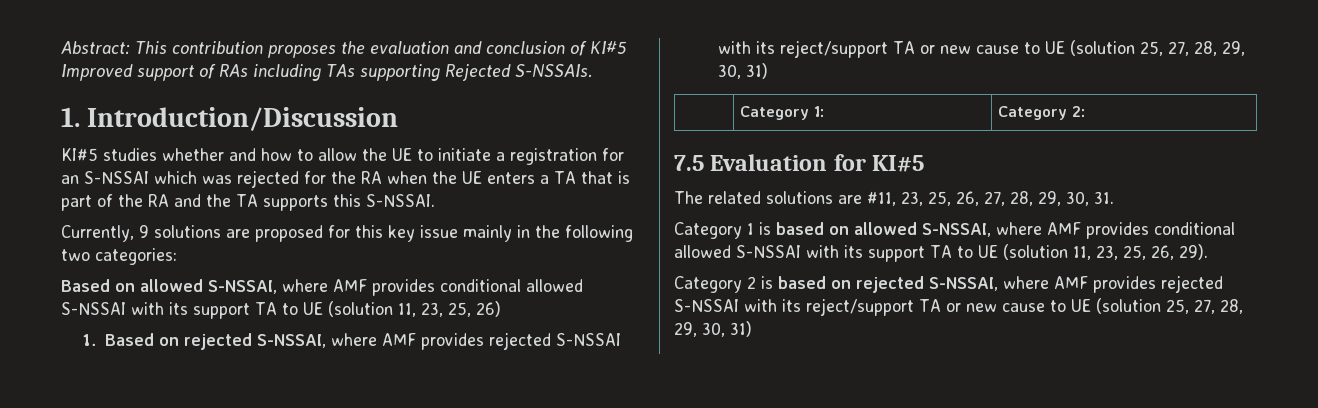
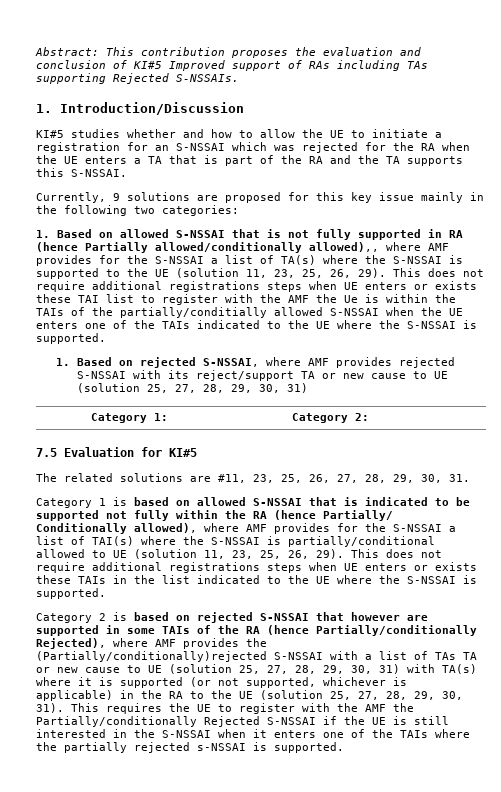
- Based on allowed S-NSSAI, where AMF provides conditional allowed S-NSSAI with its support TA to UE (solution 11, 23, 25, 26)
+ 1. Based on allowed S-NSSAI that is not fully supported in RA (hence Partially allowed/conditionally allowed),, where AMF provides for the S-NSSAI a list of TA(s) where the S-NSSAI is supported to the UE (solution 11, 23, 25, 26, 29). This does not require additional registrations steps when UE enters or exists these TAI list to register with the AMF the Ue is within the TAIs of the partially/conditially allowed S-NSSAI when the UE enters one of the TAIs indicated to the UE where the S-NSSAI is supported.
- Category 1 is based on allowed S-NSSAI, where AMF provides conditional allowed S-NSSAI with its support TA to UE (solution 11, 23, 25, 26, 29).
+ Category 1 is based on allowed S-NSSAI that is indicated to be supported not fully within the RA (hence Partially/ Conditionally allowed), where AMF provides for the S-NSSAI a list of TAI(s) where the S-NSSAI is partially/conditional allowed to UE (solution 11, 23, 25, 26, 29). This does not require additional registrations steps when UE enters or exists these TAIs in the list indicated to the UE where the S-NSSAI is supported.
- Category 2 is based on rejected S-NSSAI, where AMF provides rejected S-NSSAI with its reject/support TA or new cause to UE (solution 25, 27, 28, 29, 30, 31)
+ Category 2 is based on rejected S-NSSAI that however are supported in some TAIs of the RA (hence Partially/conditionally Rejected), where AMF provides the (Partially/conditionally)rejected S-NSSAI with a list of TAs TA or new cause to UE (solution 25, 27, 28, 29, 30, 31) with TA(s) where it is supported (or not supported, whichever is applicable) in the RA to the UE (solution 25, 27, 28, 29, 30, 31). This requires the UE to register with the AMF the Partially/conditionally Rejected S-NSSAI if the UE is still interested in the S-NSSAI when it enters one of the TAIs where the partially rejected s-NSSAI is supported.

